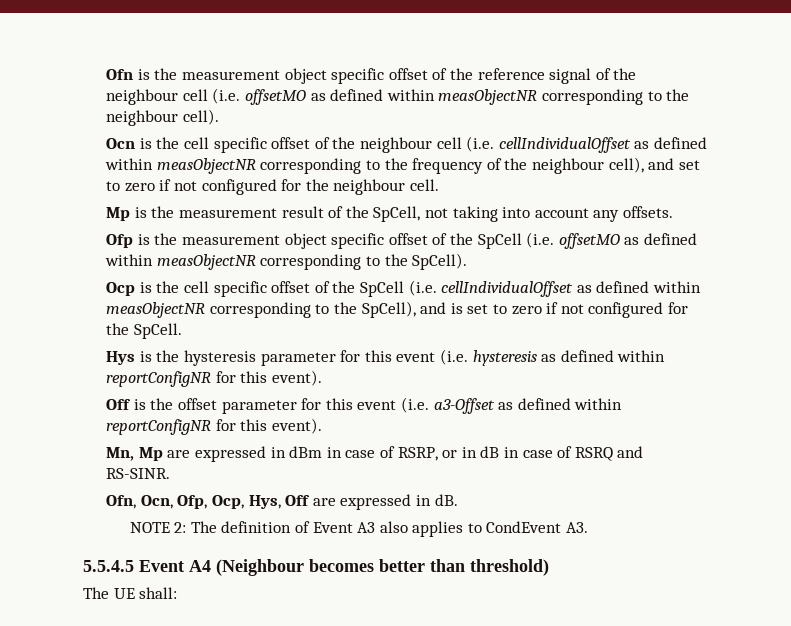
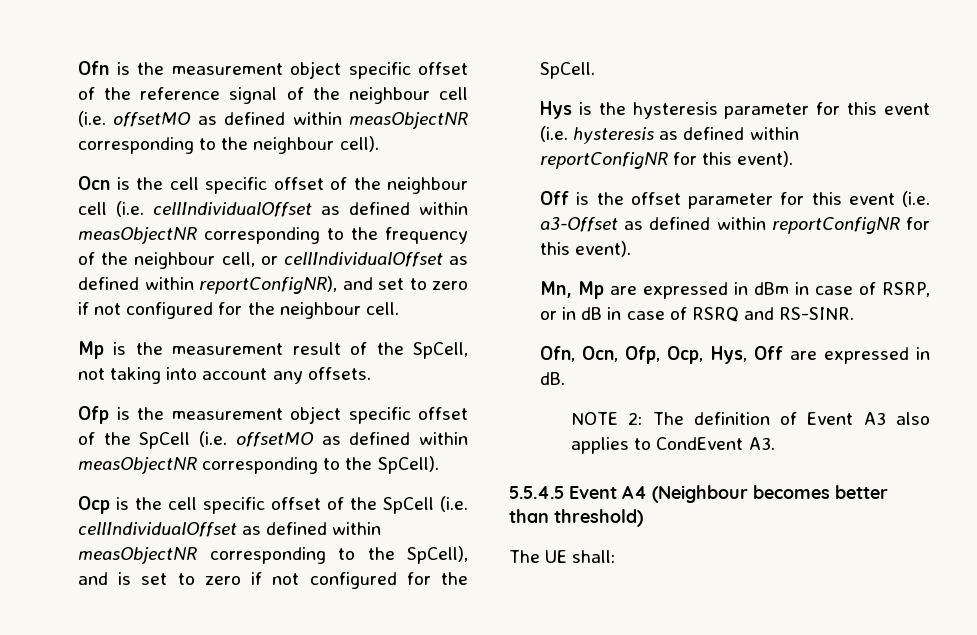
- Ocn is the cell specific offset of the neighbour cell (i.e. cellIndividualOffset as defined within measObjectNR corresponding to the frequency of the neighbour cell), and set to zero if not configured for the neighbour cell.
+ Ocn is the cell specific offset of the neighbour cell (i.e. cellIndividualOffset as defined within measObjectNR corresponding to the frequency of the neighbour cell, or cellIndividualOffset as defined within reportConfigNR), and set to zero if not configured for the neighbour cell.

